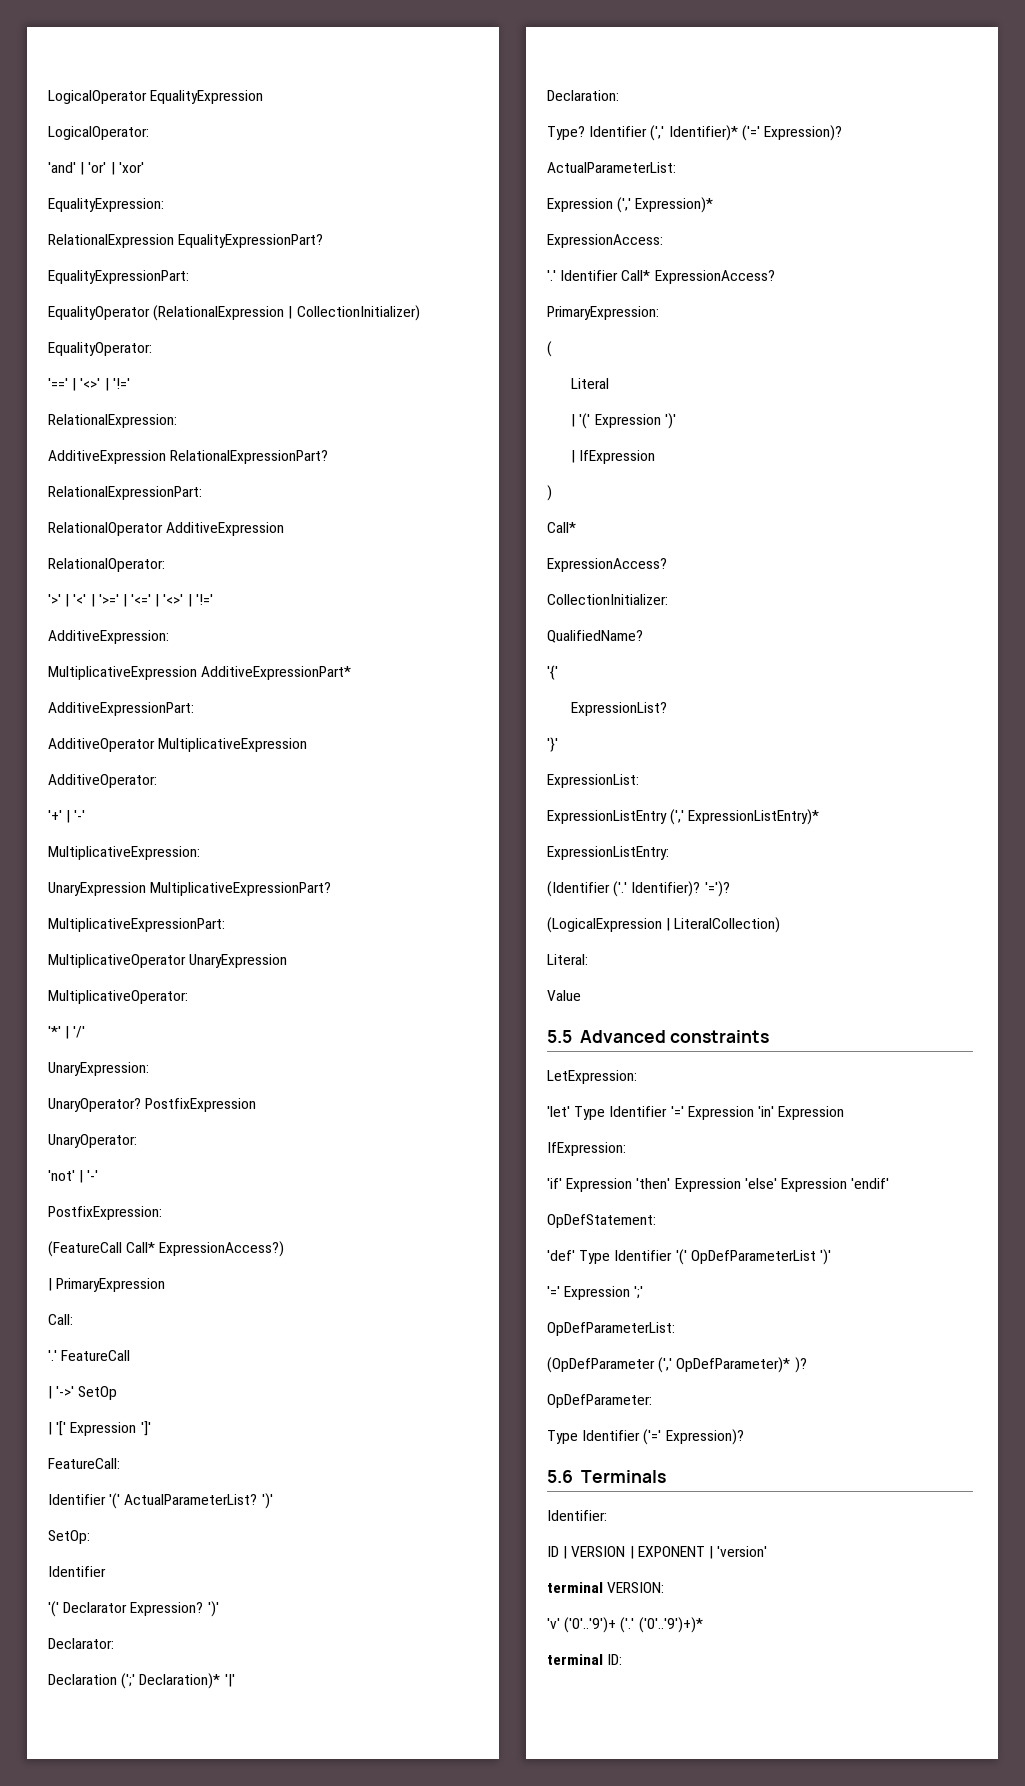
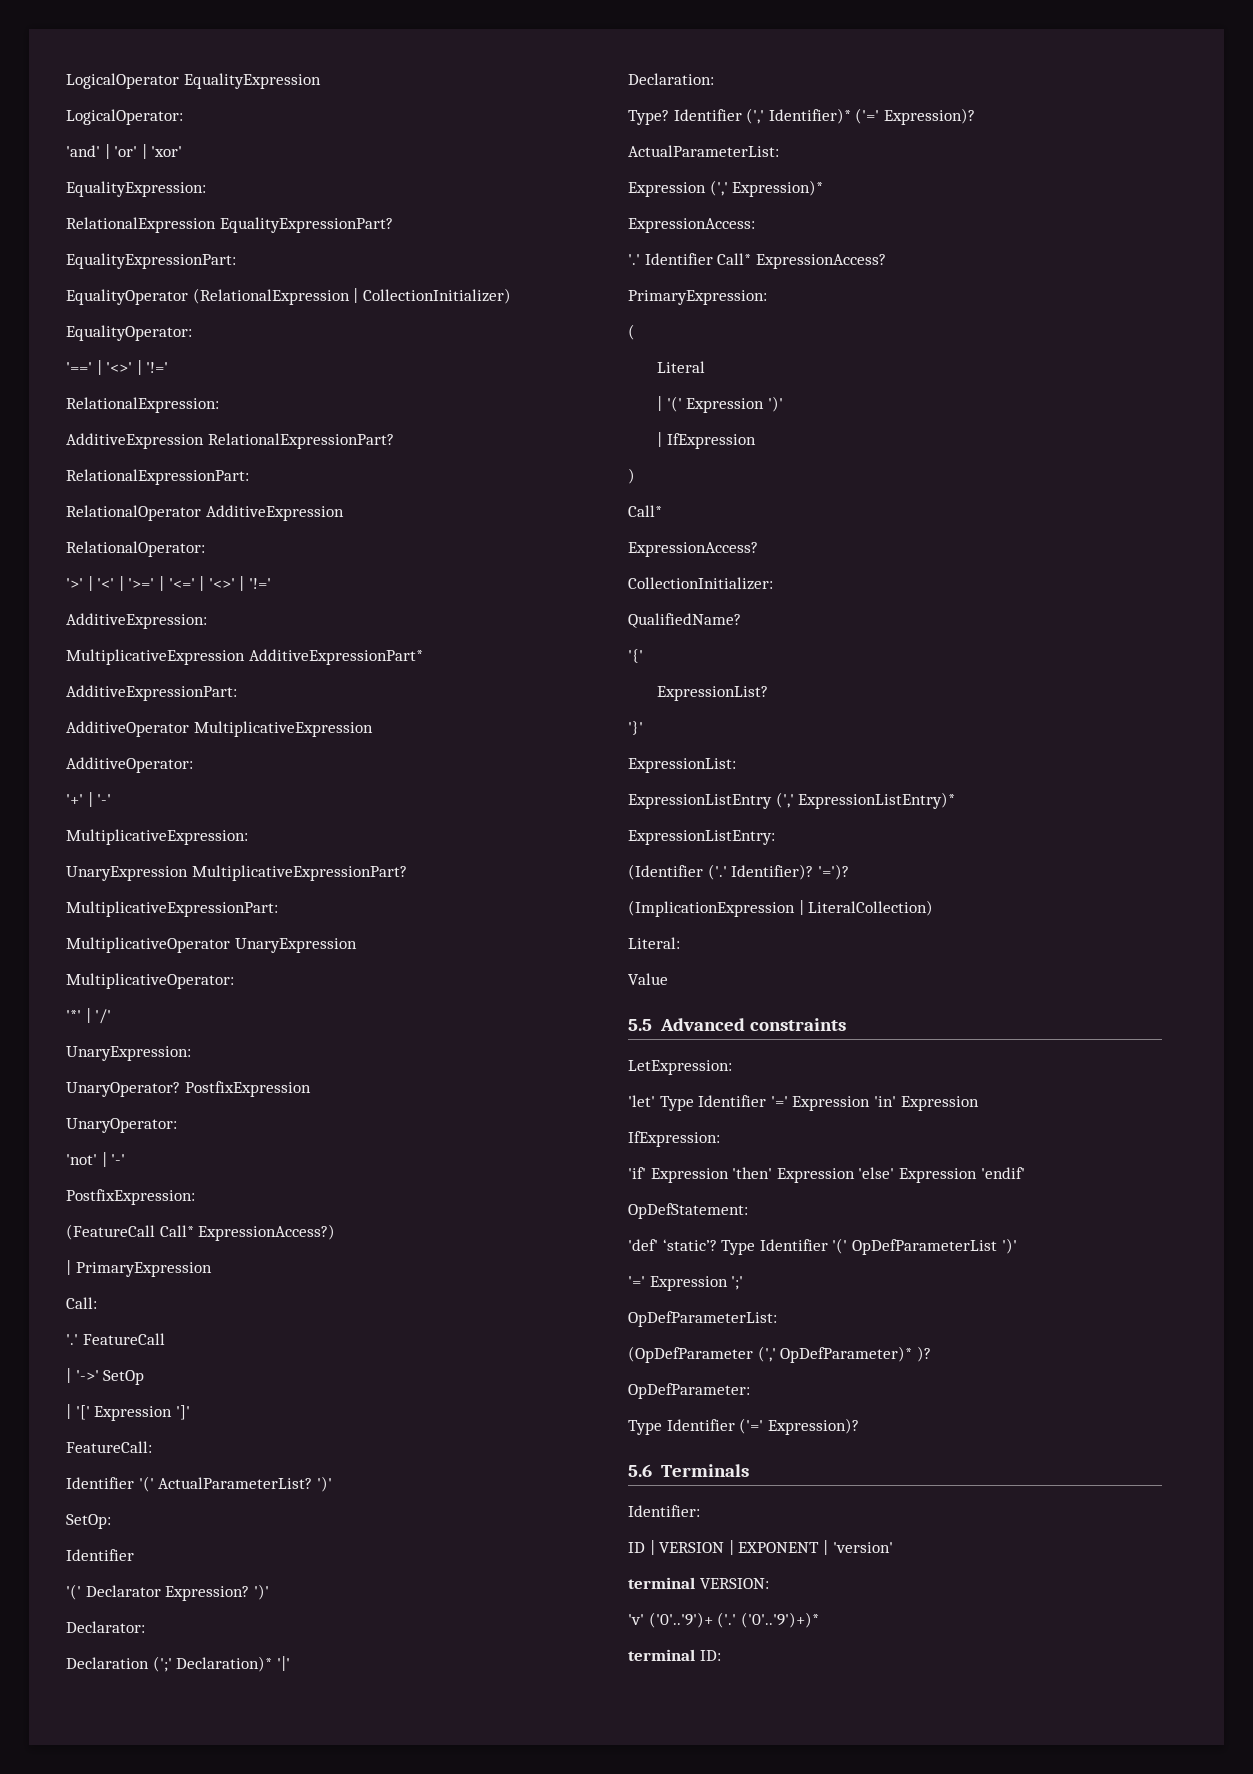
- (LogicalExpression | LiteralCollection)
+ (ImplicationExpression | LiteralCollection)
- 'def' Type Identifier '(' OpDefParameterList ')'
+ 'def' ‘static’? Type Identifier '(' OpDefParameterList ')'

